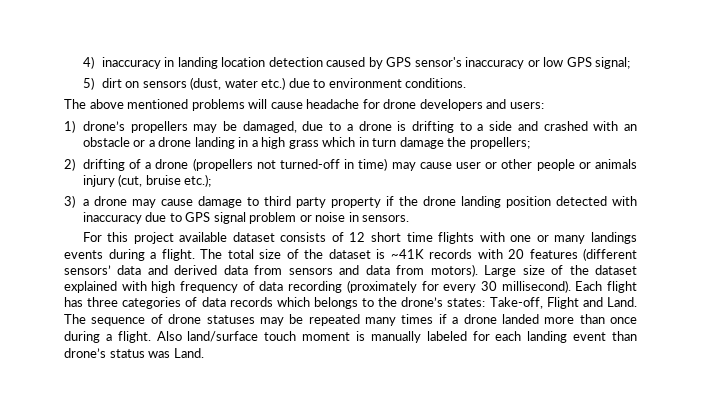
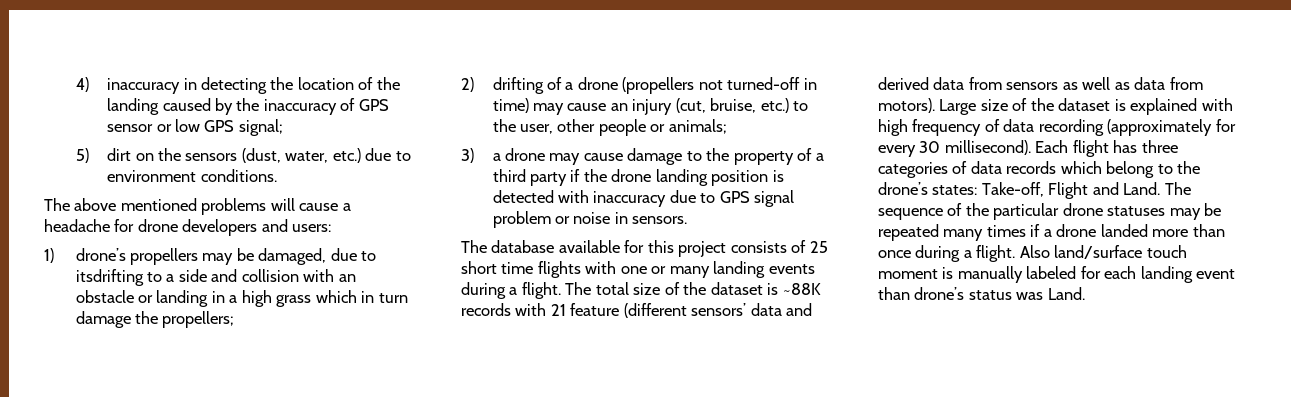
- 4) inaccuracy in landing location detection caused by GPS sensor's inaccuracy or low GPS signal;
+ 4) inaccuracy in detecting the location of the landing caused by the inaccuracy of GPS sensor or low GPS signal;
- 5) dirt on sensors (dust, water etc.) due to environment conditions.
+ 5) dirt on the sensors (dust, water, etc.) due to environment conditions.
- The above mentioned problems will cause headache for drone developers and users:
+ The above mentioned problems will cause a headache for drone developers and users:
- 1) drone’s propellers may be damaged, due to a drone is drifting to a side and crashed with an obstacle or a drone landing in a high grass which in turn damage the propellers;
+ 1) drone’s propellers may be damaged, due to itsdrifting to a side and collision with an obstacle or landing in a high grass which in turn damage the propellers;
- 2) drifting of a drone (propellers not turned-off in time) may cause user or other people or animals injury (cut, bruise etc.);
+ 2) drifting of a drone (propellers not turned-off in time) may cause an injury (cut, bruise, etc.) to the user, other people or animals;
- 3) a drone may cause damage to third party property if the drone landing position detected with inaccuracy due to GPS signal problem or noise in sensors.
+ 3) a drone may cause damage to the property of a third party if the drone landing position is detected with inaccuracy due to GPS signal problem or noise in sensors.
- For this project available dataset consists of 12 short time flights with one or many landings events during a flight.
+ The database available for this project consists of 25 short time flights with one or many landing events during a flight.
- The total size of the dataset is ~41K records with 20 features (different sensors’ data and derived data from sensors and data from motors).
+ The total size of the dataset is ~88K records with 21 feature (different sensors’ data and derived data from sensors as well as data from motors).
- Large size of the dataset explained with high frequency of data recording (proximately for every 30 millisecond).
+ Large size of the dataset is explained with high frequency of data recording (approximately for every 30 millisecond).
- Each flight has three categories of data records which belongs to the drone’s states: Take-off, Flight and Land.
+ Each flight has three categories of data records which belong to the drone’s states: Take-off, Flight and Land.
- The sequence of drone statuses may be repeated many times if a drone landed more than once during a flight.
+ The sequence of the particular drone statuses may be repeated many times if a drone landed more than once during a flight.

